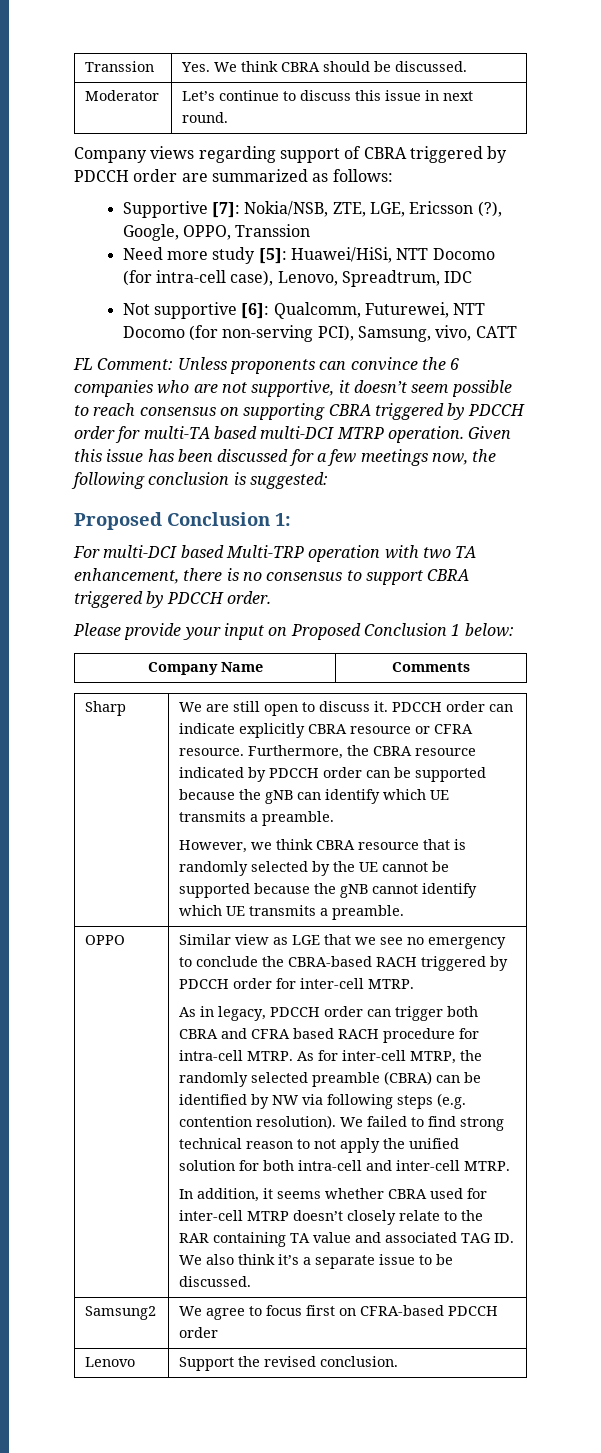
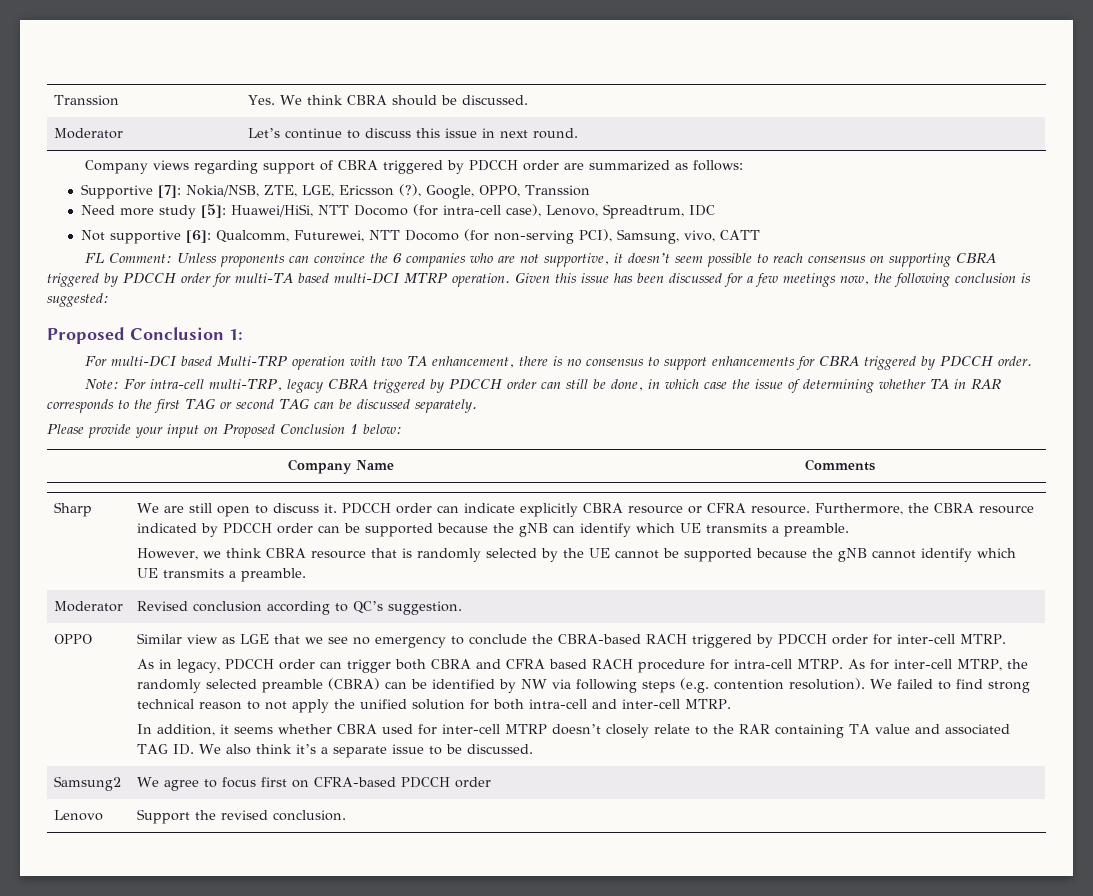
- For multi-DCI based Multi-TRP operation with two TA enhancement, there is no consensus to support CBRA triggered by PDCCH order.
+ For multi-DCI based Multi-TRP operation with two TA enhancement, there is no consensus to support enhancements for CBRA triggered by PDCCH order.
+ Note: For intra-cell multi-TRP, legacy CBRA triggered by PDCCH order can still be done, in which case the issue of determining whether TA in RAR corresponds to the first TAG or second TAG can be discussed separately.
+ Moderator | Revised conclusion according to QC’s suggestion.

